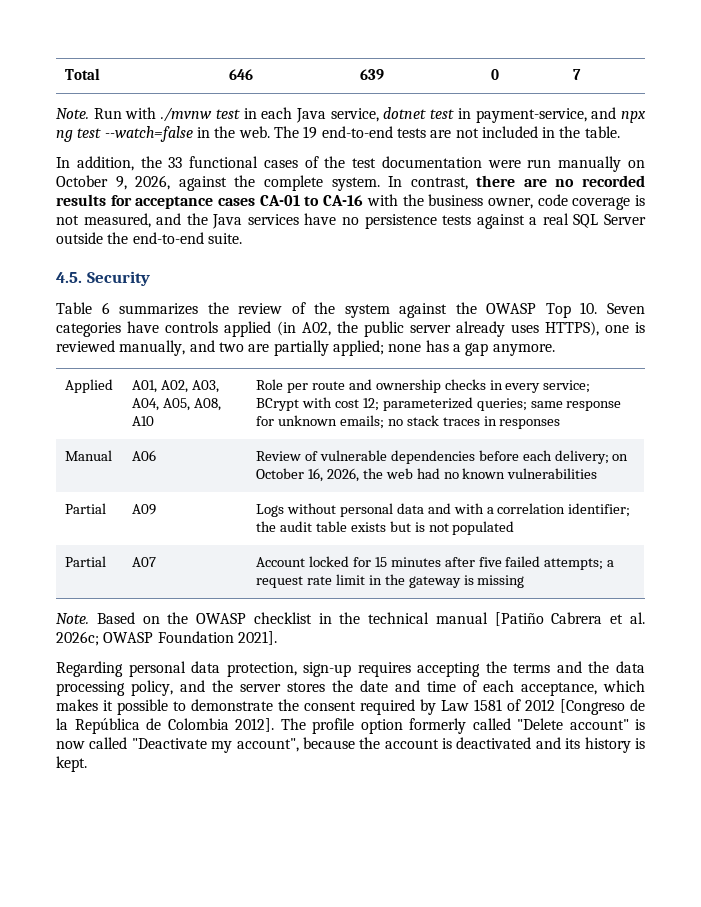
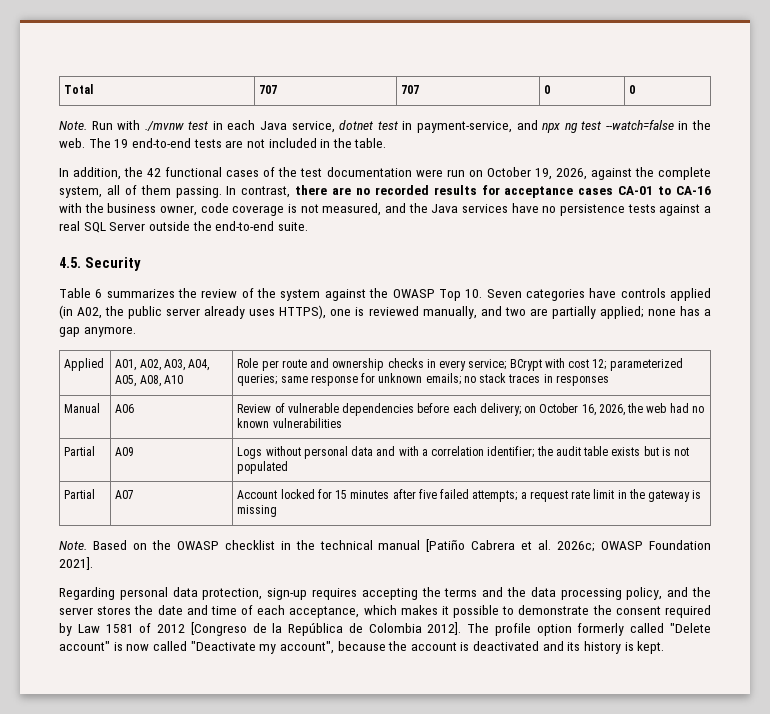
- Total | 646 | 639 | 0 | 7
+ Total | 707 | 707 | 0 | 0
- In addition, the 33 functional cases of the test documentation were run manually on October 9, 2026, against the complete system.
+ In addition, the 42 functional cases of the test documentation were run on October 19, 2026, against the complete system, all of them passing.

